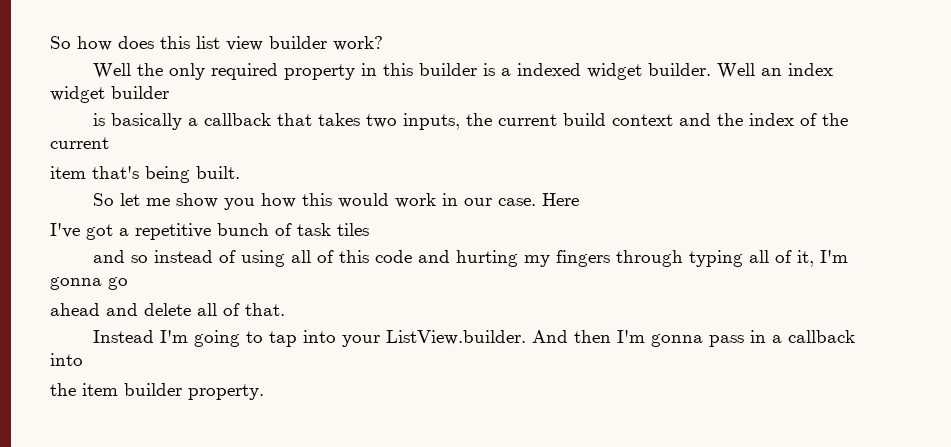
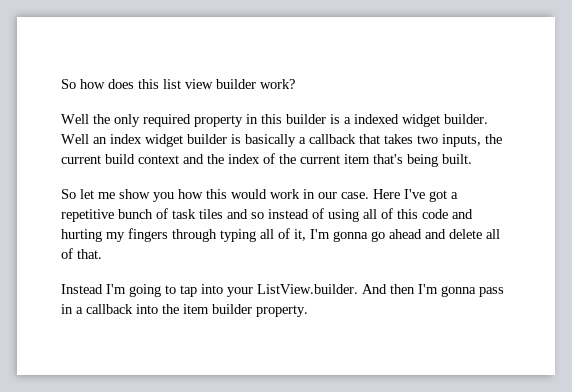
- Well an index widget builder
- is basically a callback that takes two inputs, the current build context and the index of the current
- item that's being built.
+ Well an index widget builder is basically a callback that takes two inputs, the current build context and the index of the current item that's being built.
- Here
- I've got a repetitive bunch of task tiles
- and so instead of using all of this code and hurting my fingers through typing all of it, I'm gonna go
- ahead and delete all of that.
+ Here I've got a repetitive bunch of task tiles and so instead of using all of this code and hurting my fingers through typing all of it, I'm gonna go ahead and delete all of that.
- Instead I'm going to tap into your ListView.builder. And then I'm gonna pass in a callback into
- the item builder property.
+ Instead I'm going to tap into your ListView.builder. And then I'm gonna pass in a callback into the item builder property.

